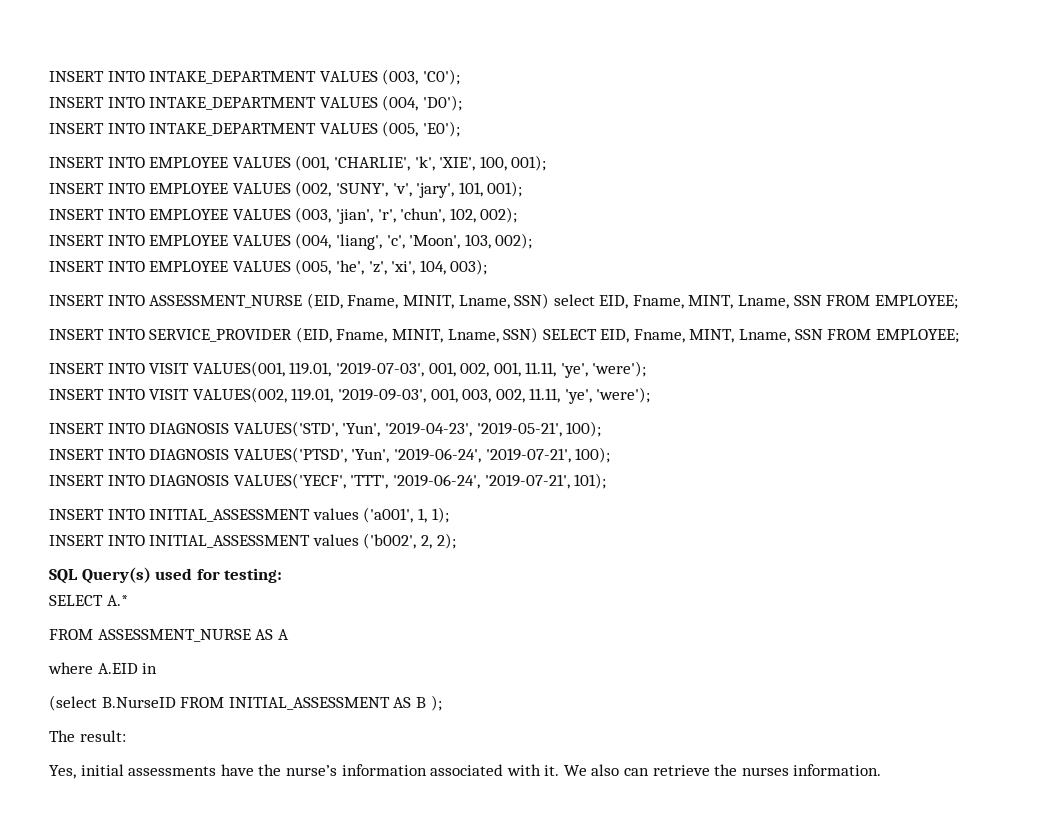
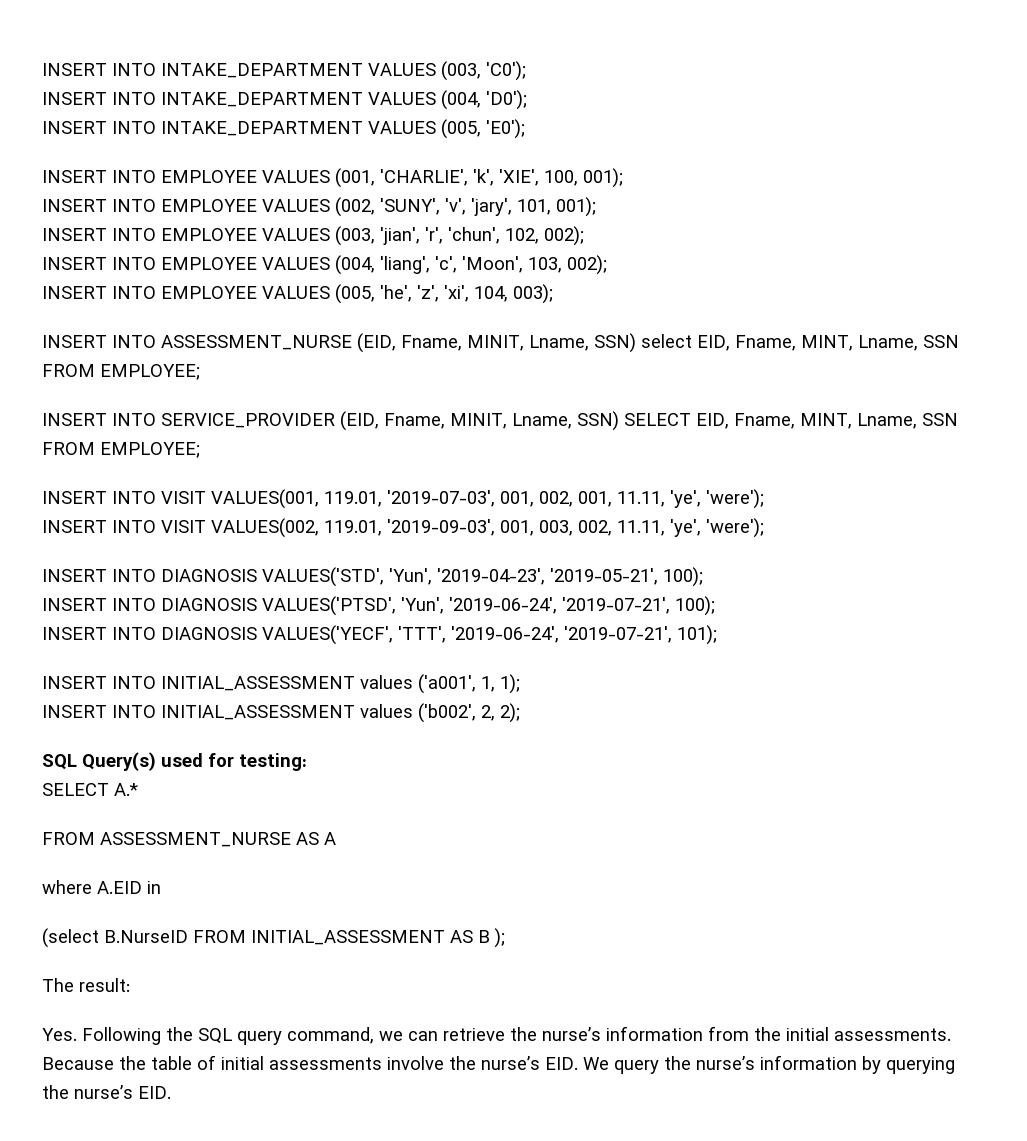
- Yes, initial assessments have the nurse’s information associated with it. We also can retrieve the nurses information.
+ Yes. Following the SQL query command, we can retrieve the nurse’s information from the initial assessments. Because the table of initial assessments involve the nurse’s EID. We query the nurse’s information by querying the nurse’s EID.

